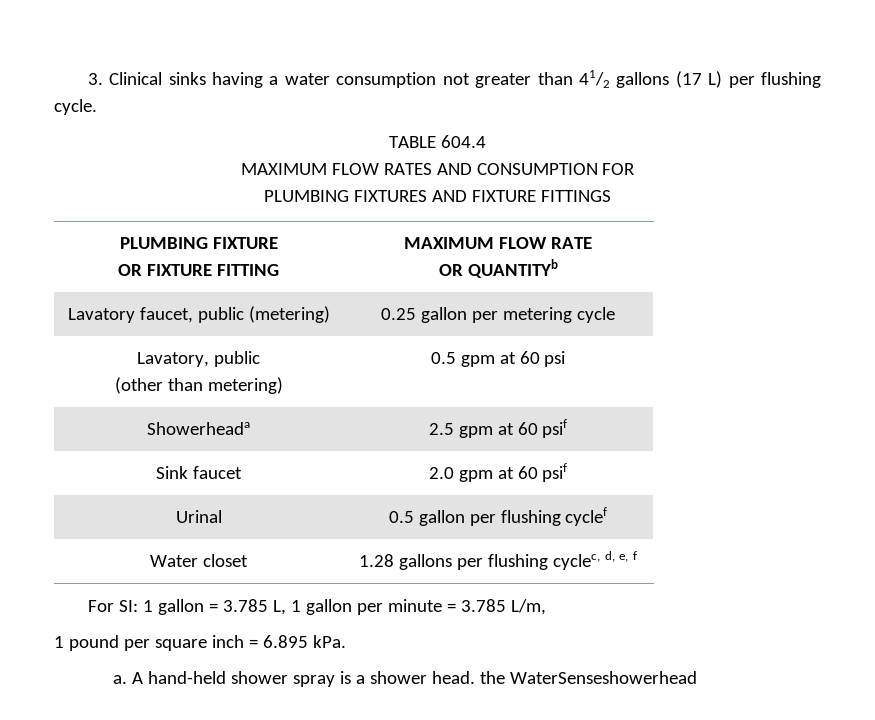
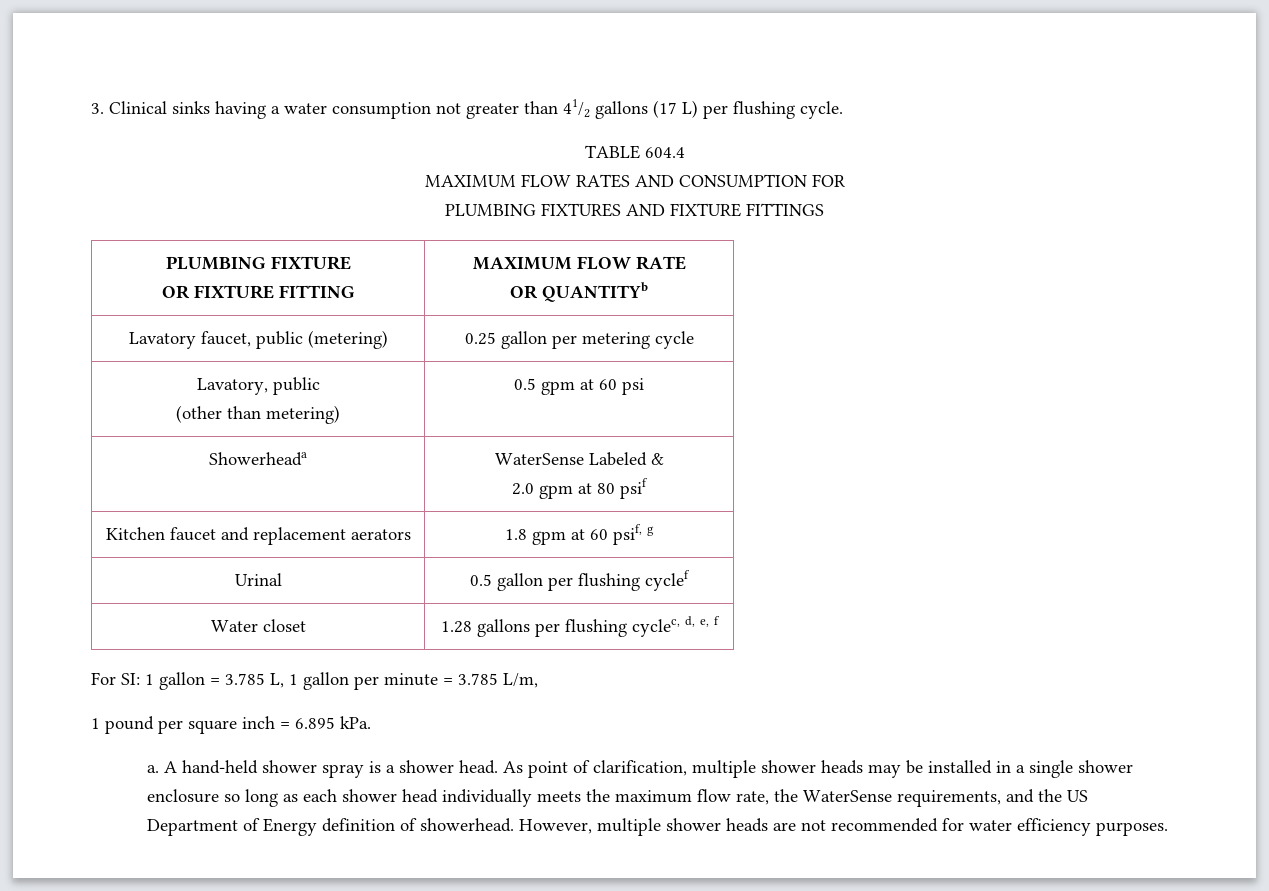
- Showerheada | 2.5 gpm at 60 psif
- Sink faucet | 2.0 gpm at 60 psif
+ Showerheada | WaterSense Labeled &
+ 2.0 gpm at 80 psif
+ Kitchen faucet and replacement aerators | 1.8 gpm at 60 psif, g
- A hand-held shower spray is a shower head. the WaterSenseshowerhead
+ A hand-held shower spray is a shower head. As point of clarification, multiple shower heads may be installed in a single shower enclosure so long as each shower head individually meets the maximum flow rate, the WaterSense requirements, and the US Department of Energy definition of showerhead. However, multiple shower heads are not recommended for water efficiency purposes.

